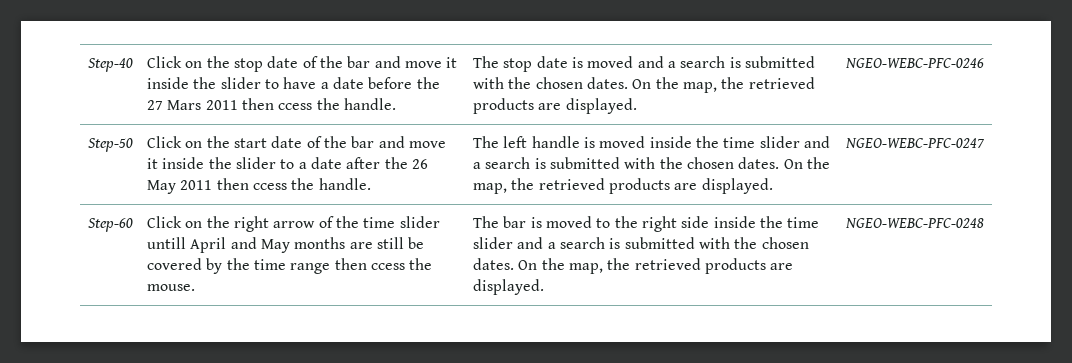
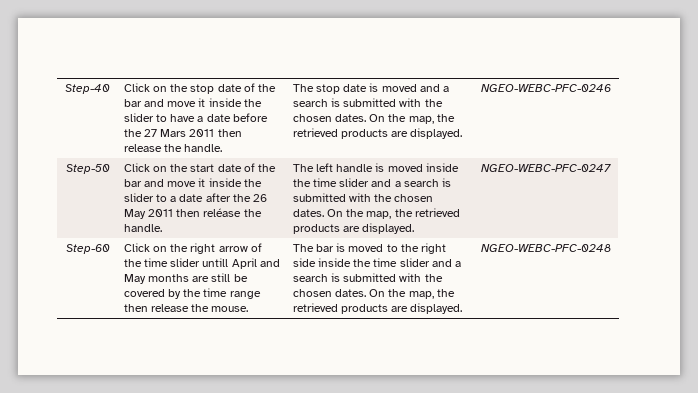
- Click on the stop date of the bar and move it inside the slider to have a date before the 27 Mars 2011 then ccess the handle.
+ Click on the stop date of the bar and move it inside the slider to have a date before the 27 Mars 2011 then release the handle.
- Click on the start date of the bar and move it inside the slider to a date after the 26 May 2011 then ccess the handle.
+ Click on the start date of the bar and move it inside the slider to a date after the 26 May 2011 then reléase the handle.
- Click on the right arrow of the time slider untill April and May months are still be covered by the time range then ccess the mouse.
+ Click on the right arrow of the time slider untill April and May months are still be covered by the time range then release the mouse.

